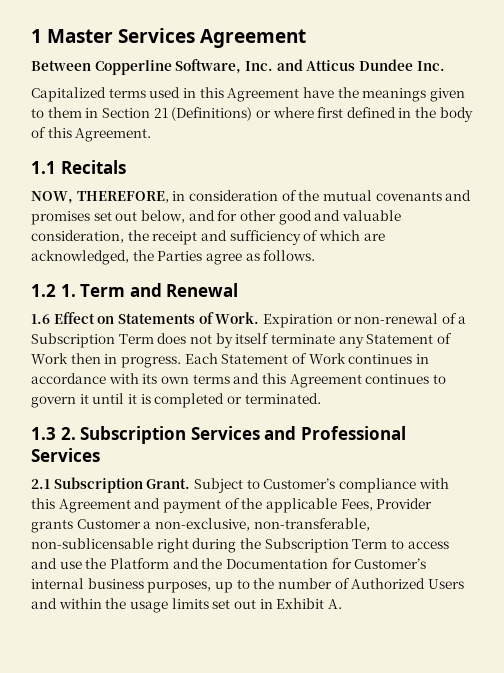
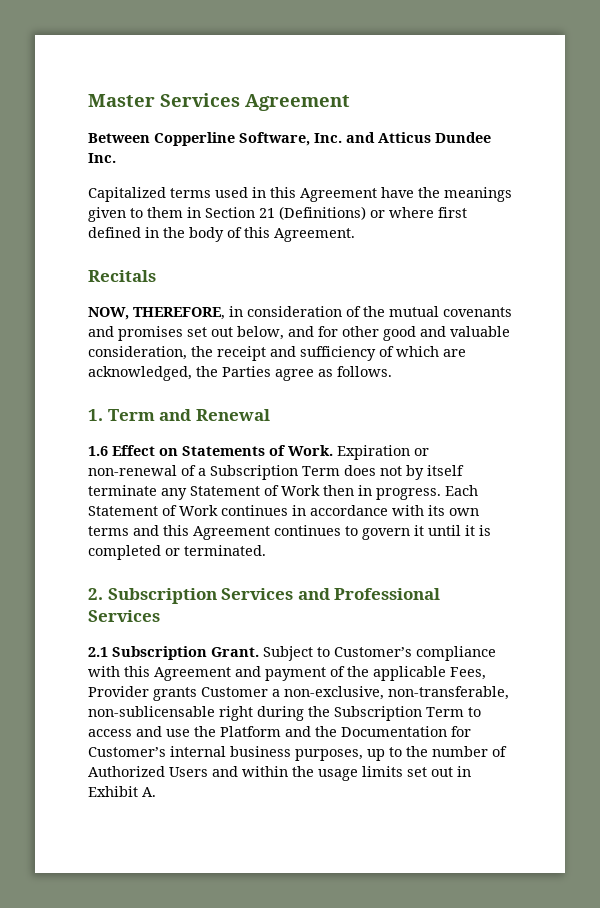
- 1 Master Services Agreement
+ Master Services Agreement
- 1.1 Recitals
+ Recitals
- 1.2 1. Term and Renewal
+ 1. Term and Renewal
- 1.3 2. Subscription Services and Professional Services
+ 2. Subscription Services and Professional Services

